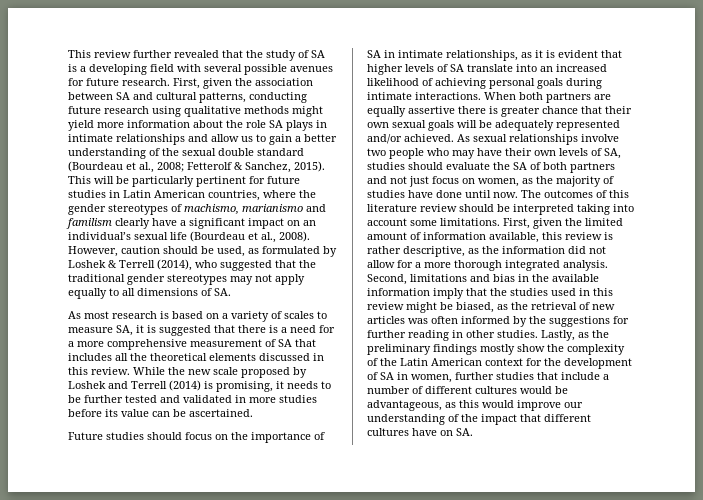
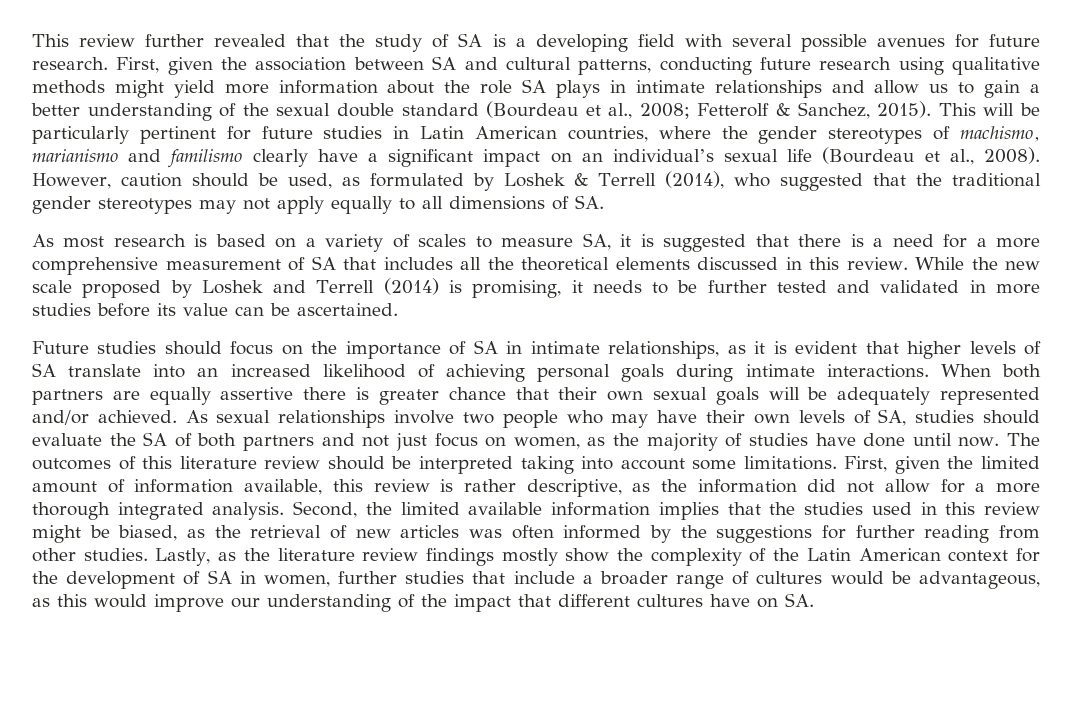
- This will be particularly pertinent for future studies in Latin American countries, where the gender stereotypes of machismo, marianismo and familism clearly have a significant impact on an individual’s sexual life (Bourdeau et al., 2008).
+ This will be particularly pertinent for future studies in Latin American countries, where the gender stereotypes of machismo, marianismo and familismo clearly have a significant impact on an individual’s sexual life (Bourdeau et al., 2008).
- Second, limitations and bias in the available information imply that the studies used in this review might be biased, as the retrieval of new articles was often informed by the suggestions for further reading in other studies.
+ Second, the limited available information implies that the studies used in this review might be biased, as the retrieval of new articles was often informed by the suggestions for further reading from other studies.
- Lastly, as the preliminary findings mostly show the complexity of the Latin American context for the development of SA in women, further studies that include a number of different cultures would be advantageous, as this would improve our understanding of the impact that different cultures have on SA.
+ Lastly, as the literature review findings mostly show the complexity of the Latin American context for the development of SA in women, further studies that include a broader range of cultures would be advantageous, as this would improve our understanding of the impact that different cultures have on SA.

